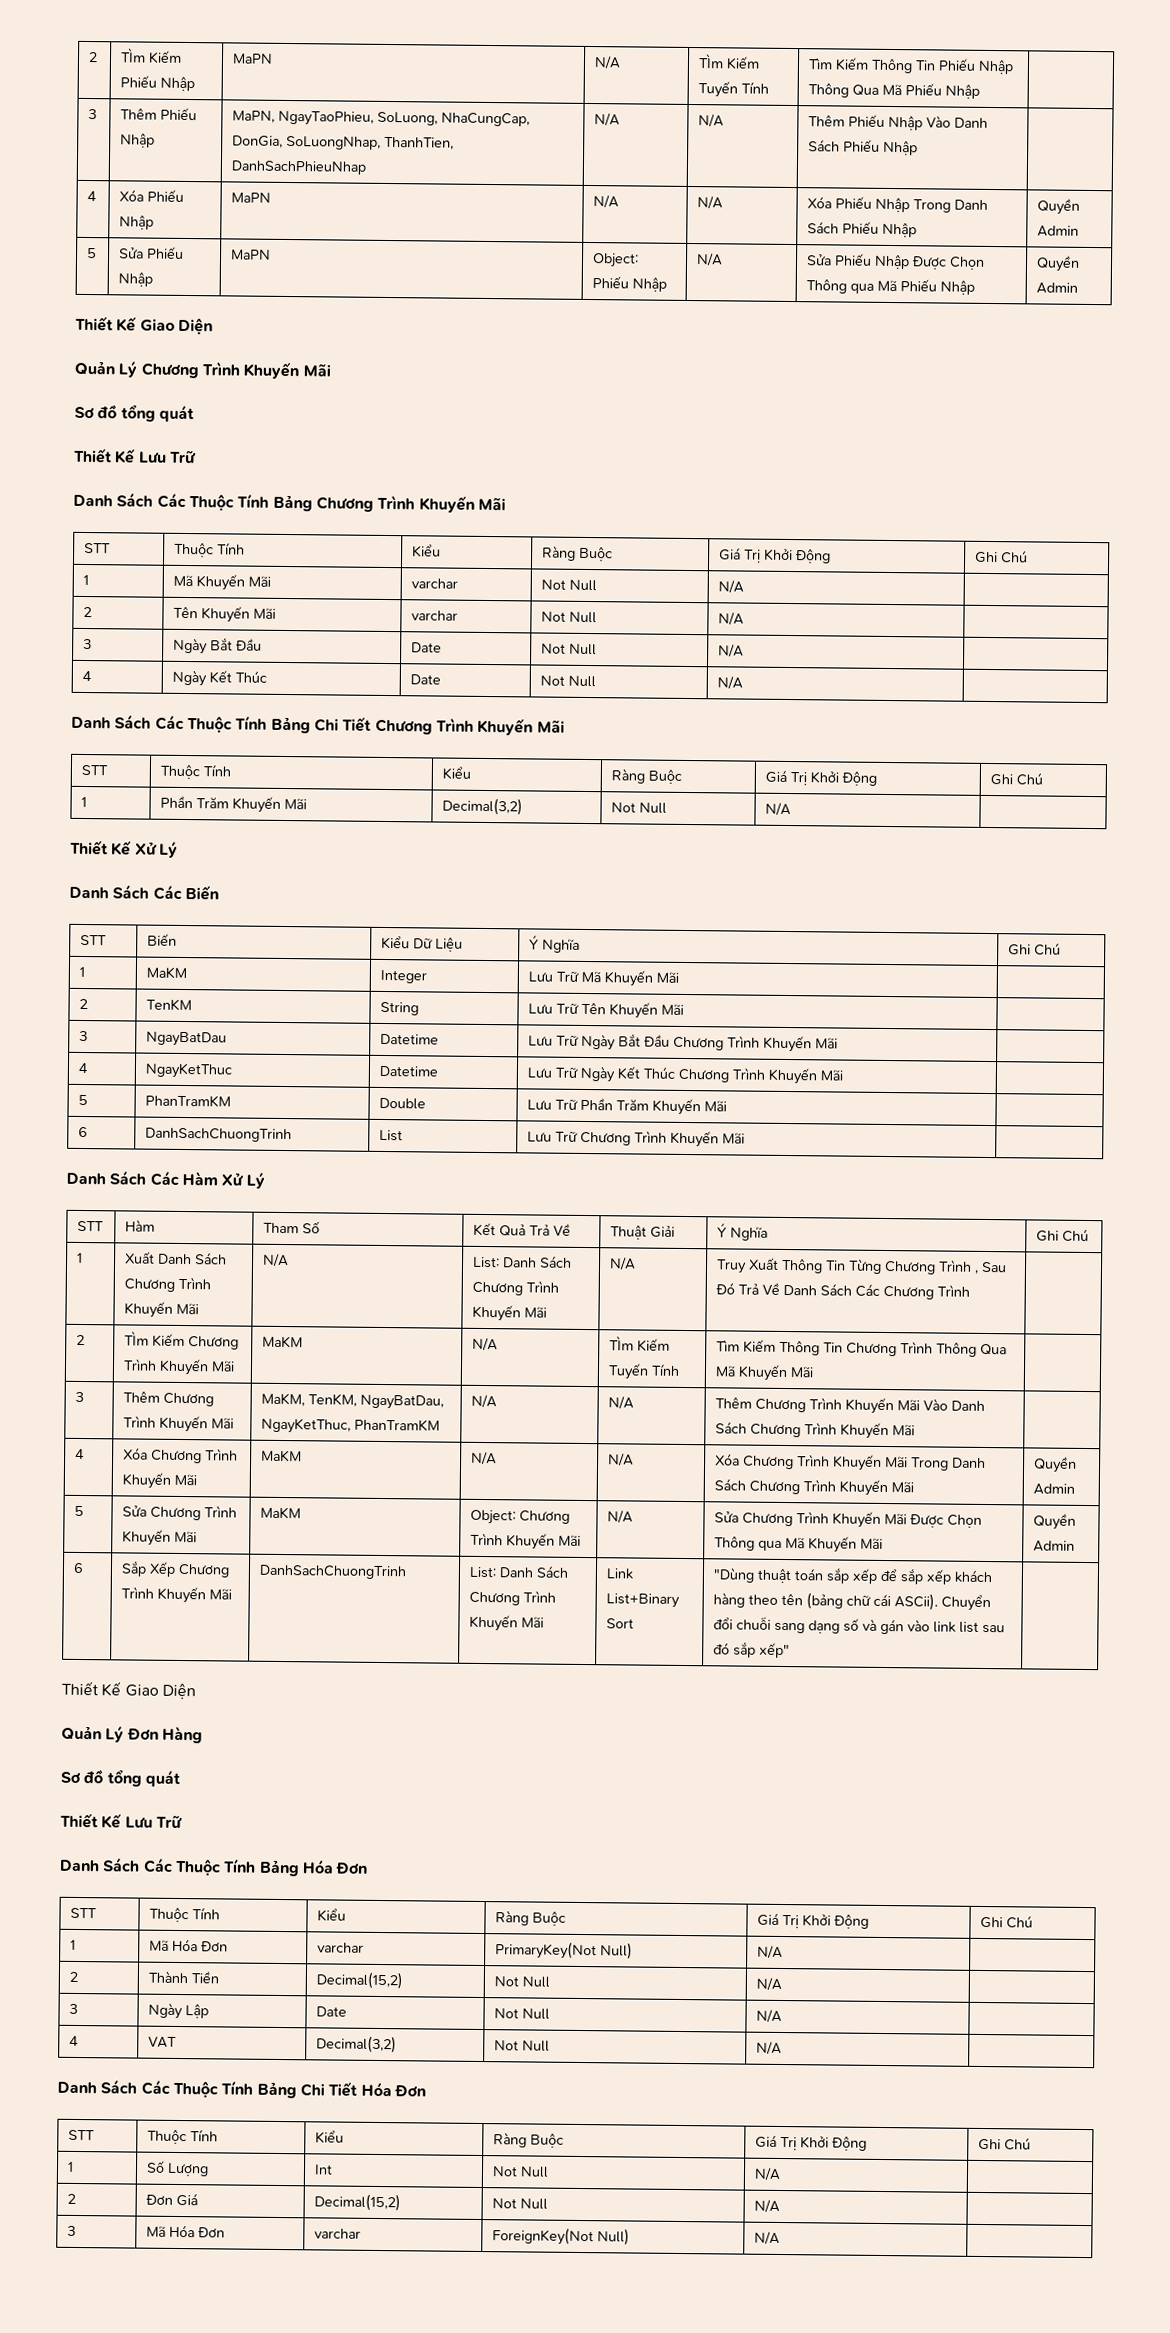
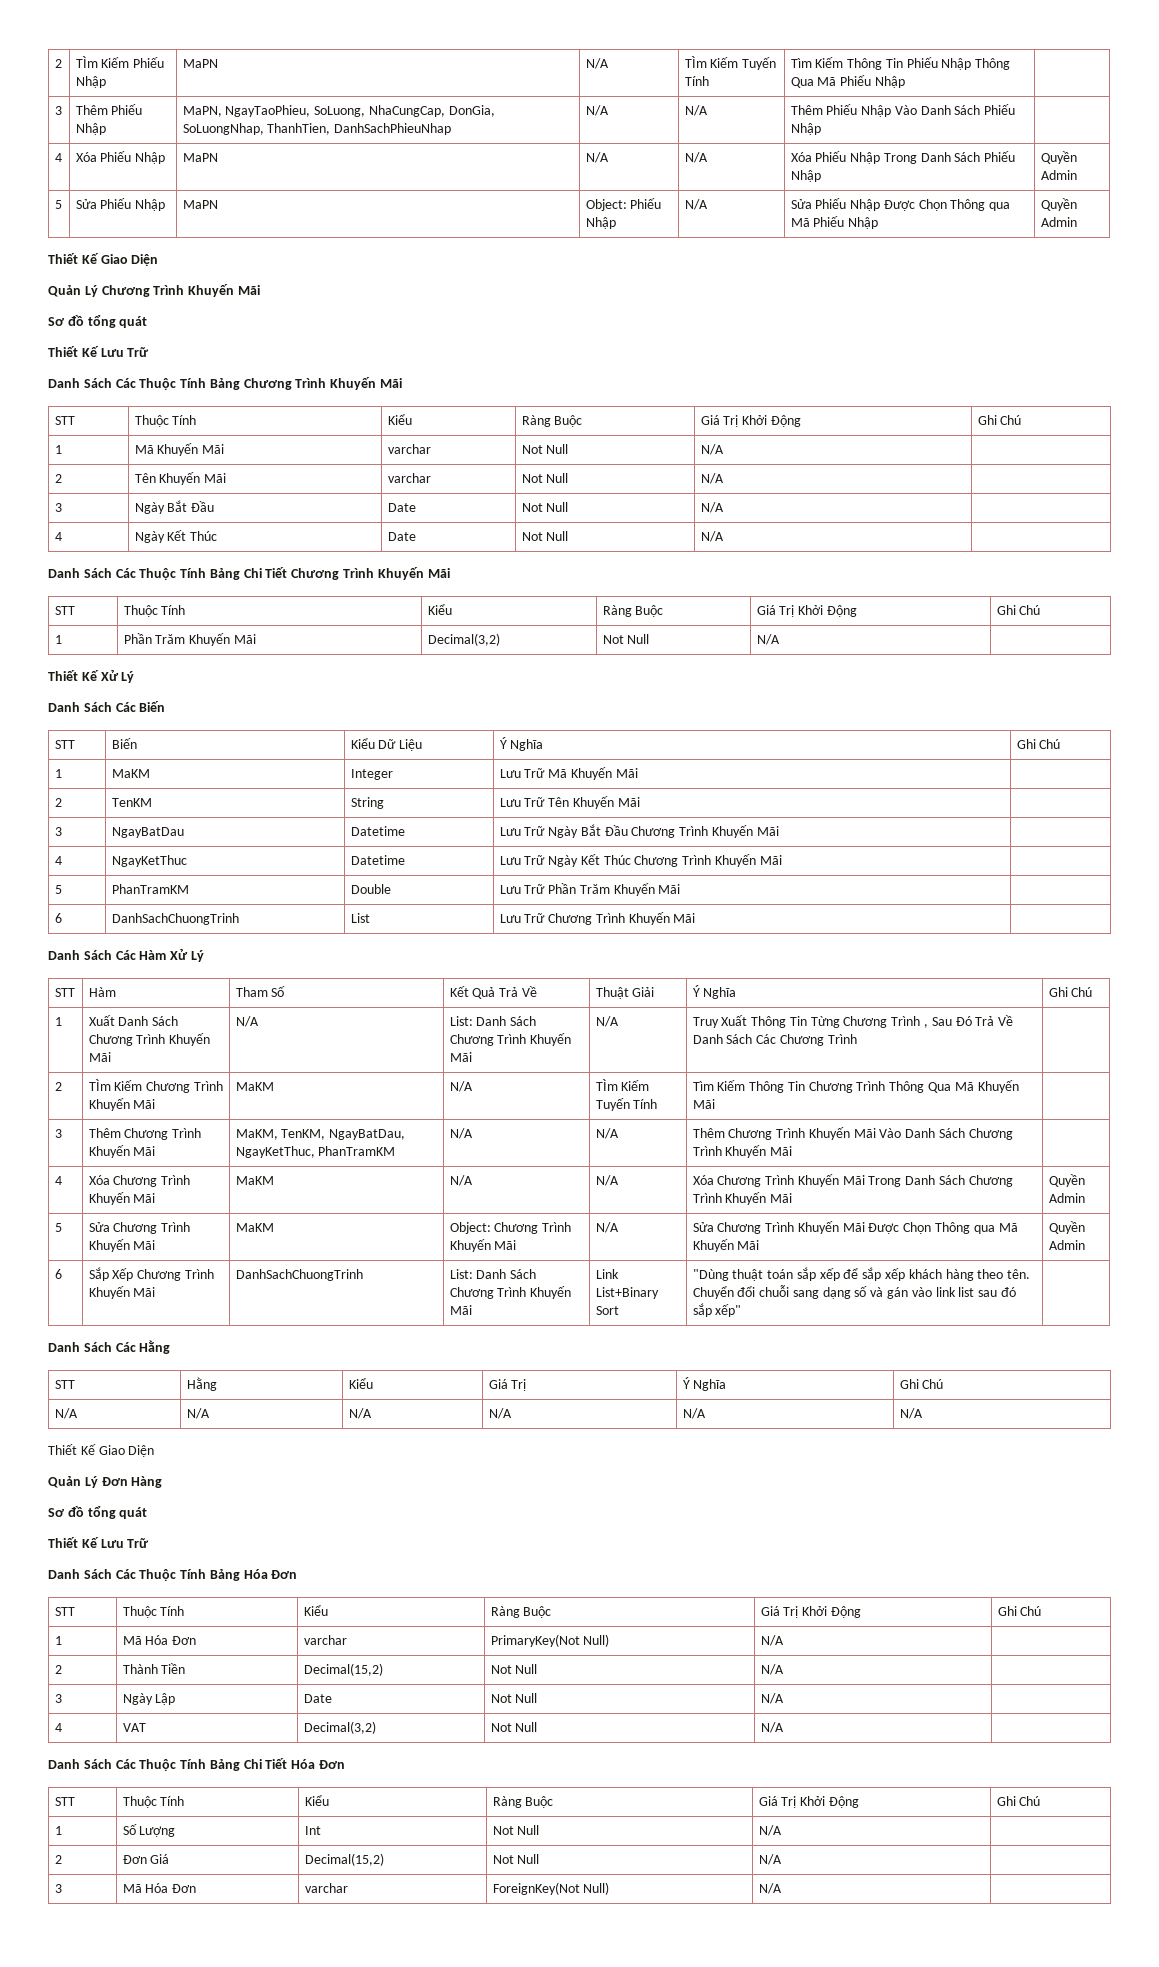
- "Dùng thuật toán sắp xếp để sắp xếp khách hàng theo tên (bảng chữ cái ASCii).
+ "Dùng thuật toán sắp xếp để sắp xếp khách hàng theo tên.
+ Danh Sách Các Hằng
+ STT | Hằng | Kiểu | Giá Trị | Ý Nghĩa | Ghi Chú
+ N/A | N/A | N/A | N/A | N/A | N/A

